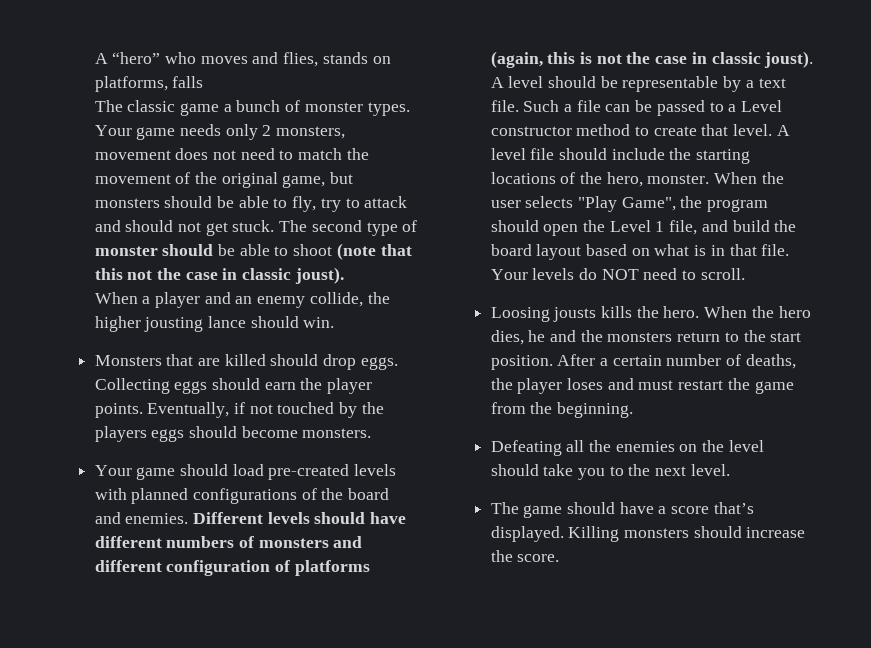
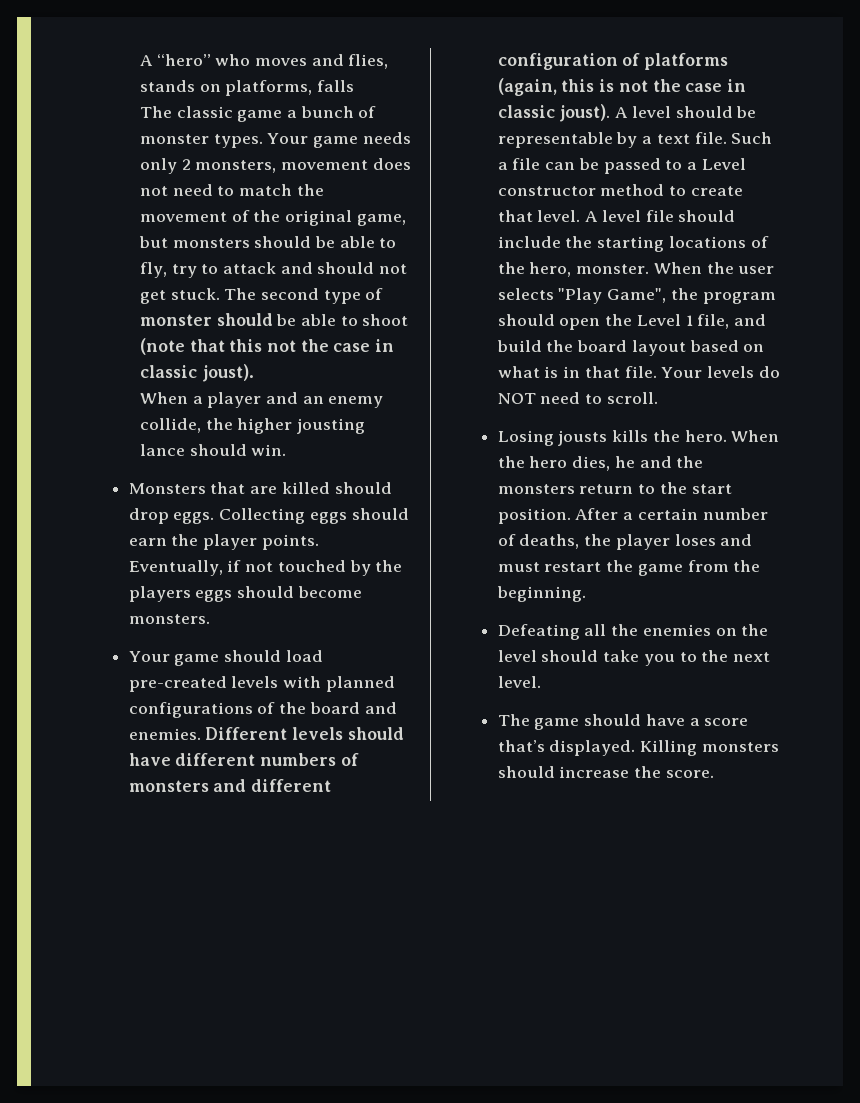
- Loosing jousts kills the hero.
+ Losing jousts kills the hero.

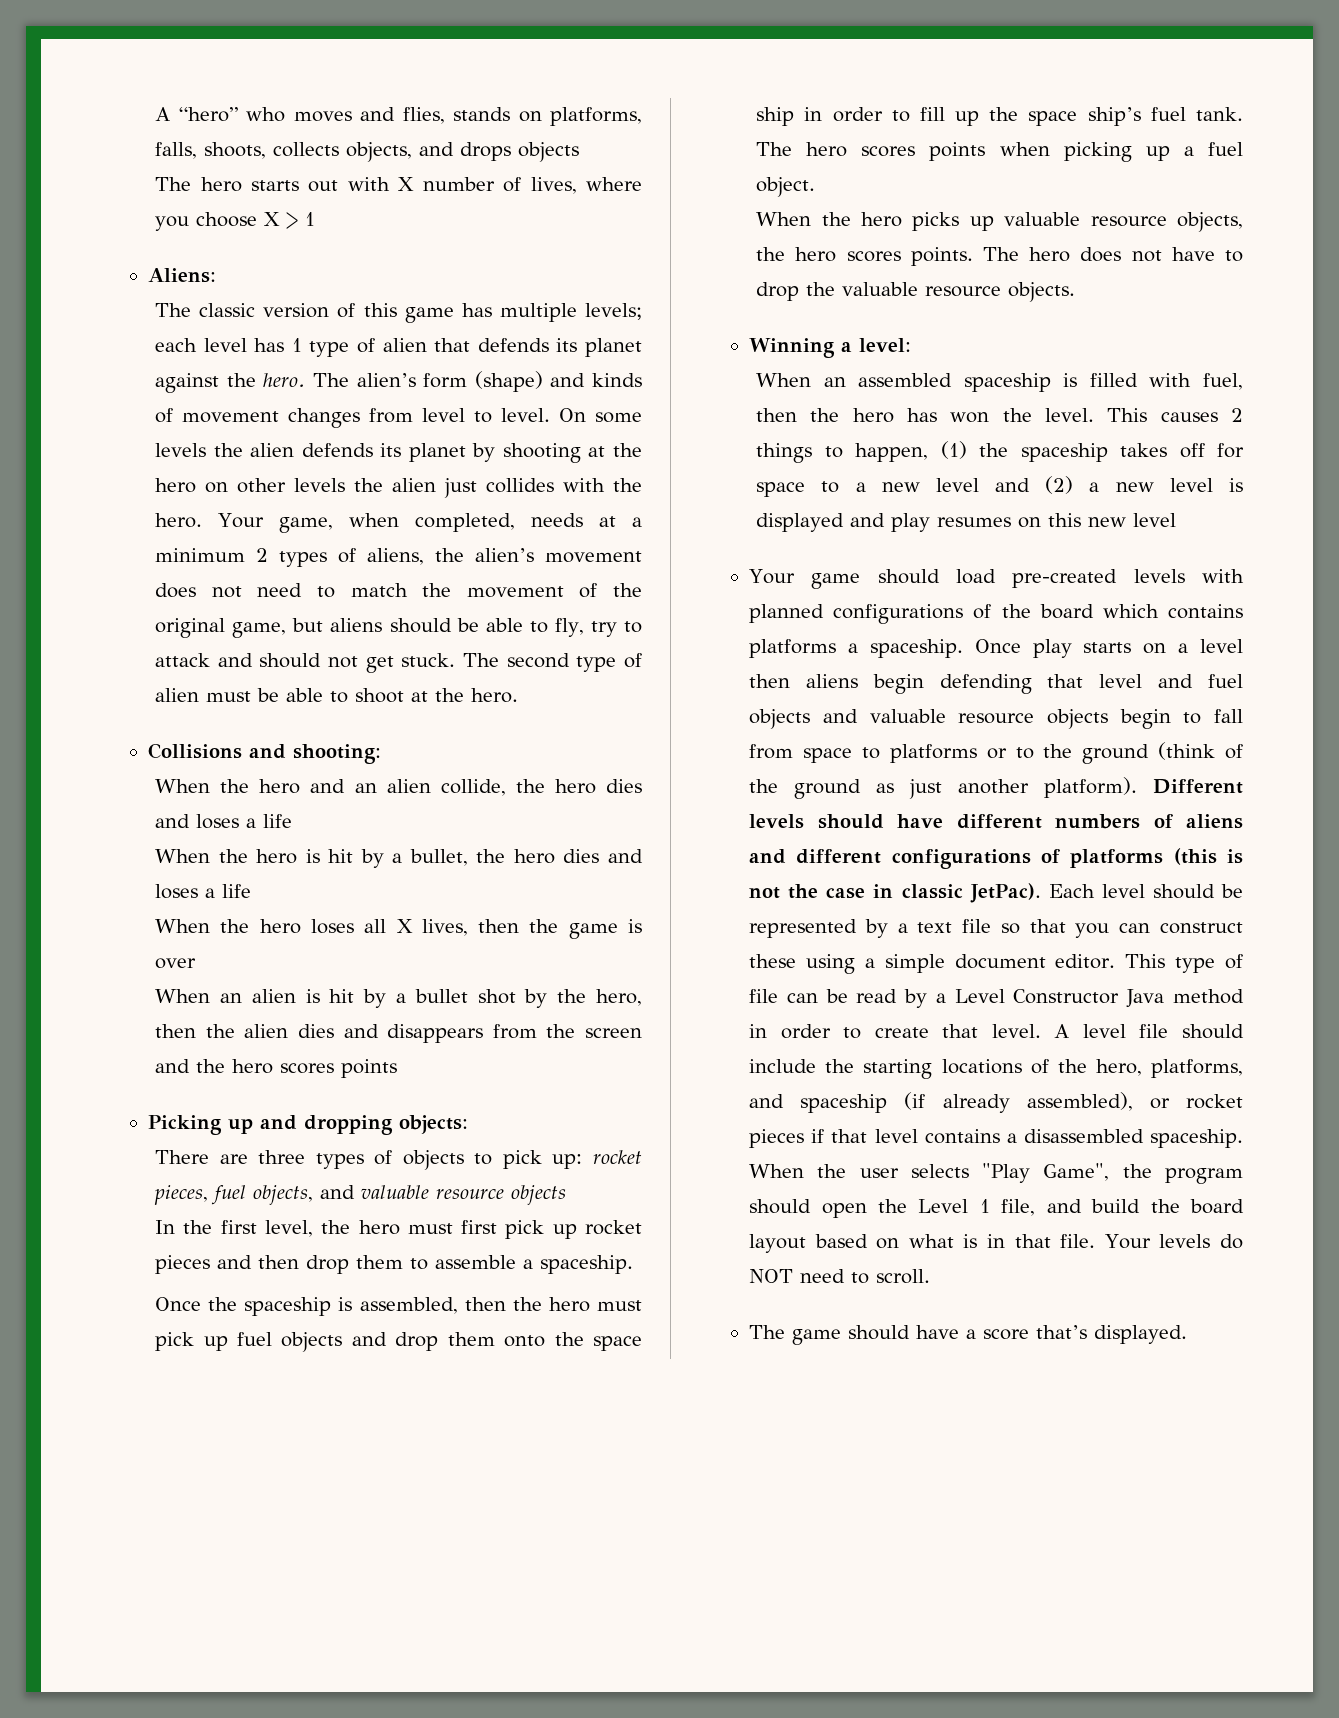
- A “hero” who moves and flies, stands on platforms, falls
- The classic game a bunch of monster types. Your game needs only 2 monsters, movement does not need to match the movement of the original game, but monsters should be able to fly, try to attack and should not get stuck.
+ A “hero” who moves and flies, stands on platforms, falls, shoots, collects objects, and drops objects
+ The hero starts out with X number of lives, where you choose X > 1
+ Aliens:
+ The classic version of this game has multiple levels; each level has 1 type of alien that defends its planet against the hero. The alien’s form (shape) and kinds of movement changes from level to level. On some levels the alien defends its planet by shooting at the hero on other levels the alien just collides with the hero. Your game, when completed, needs at a minimum 2 types of aliens, the alien’s movement does not need to match the movement of the original game, but aliens should be able to fly, try to attack and should not get stuck.
- The second type of monster should be able to shoot (note that this not the case in classic joust).
- When a player and an enemy collide, the higher jousting lance should win.
- Monsters that are killed should drop eggs. Collecting eggs should earn the player points. Eventually, if not touched by the players eggs should become monsters.
+ The second type of alien must be able to shoot at the hero.
+ Collisions and shooting:
+ When the hero and an alien collide, the hero dies and loses a life
+ When the hero is hit by a bullet, the hero dies and loses a life
+ When the hero loses all X lives, then the game is over
+ When an alien is hit by a bullet shot by the hero, then the alien dies and disappears from the screen and the hero scores points
+ Picking up and dropping objects:
+ There are three types of objects to pick up: rocket pieces, fuel objects, and valuable resource objects
+ In the first level, the hero must first pick up rocket pieces and then drop them to assemble a spaceship.
+ Once the spaceship is assembled, then the hero must pick up fuel objects and drop them onto the space ship in order to fill up the space ship’s fuel tank. The hero scores points when picking up a fuel object.
+ When the hero picks up valuable resource objects, the hero scores points. The hero does not have to drop the valuable resource objects.
+ Winning a level:
+ When an assembled spaceship is filled with fuel, then the hero has won the level. This causes 2 things to happen, (1) the spaceship takes off for space to a new level and (2) a new level is displayed and play resumes on this new level
- Your game should load pre-created levels with planned configurations of the board and enemies.
+ Your game should load pre-created levels with planned configurations of the board which contains platforms a spaceship. Once play starts on a level then aliens begin defending that level and fuel objects and valuable resource objects begin to fall from space to platforms or to the ground (think of the ground as just another platform).
- Different levels should have different numbers of monsters and different configuration of platforms (again, this is not the case in classic joust). A level should be representable by a text file. Such a file can be passed to a Level constructor method to create that level.
+ Different levels should have different numbers of aliens and different configurations of platforms (this is not the case in classic JetPac). Each level should be represented by a text file so that you can construct these using a simple document editor. This type of file can be read by a Level Constructor Java method in order to create that level.
- A level file should include the starting locations of the hero, monster.
+ A level file should include the starting locations of the hero, platforms, and spaceship (if already assembled), or rocket pieces if that level contains a disassembled spaceship.
- Losing jousts kills the hero. When the hero dies, he and the monsters return to the start position. After a certain number of deaths, the player loses and must restart the game from the beginning.
- Defeating all the enemies on the level should take you to the next level.
- Killing monsters should increase the score.

